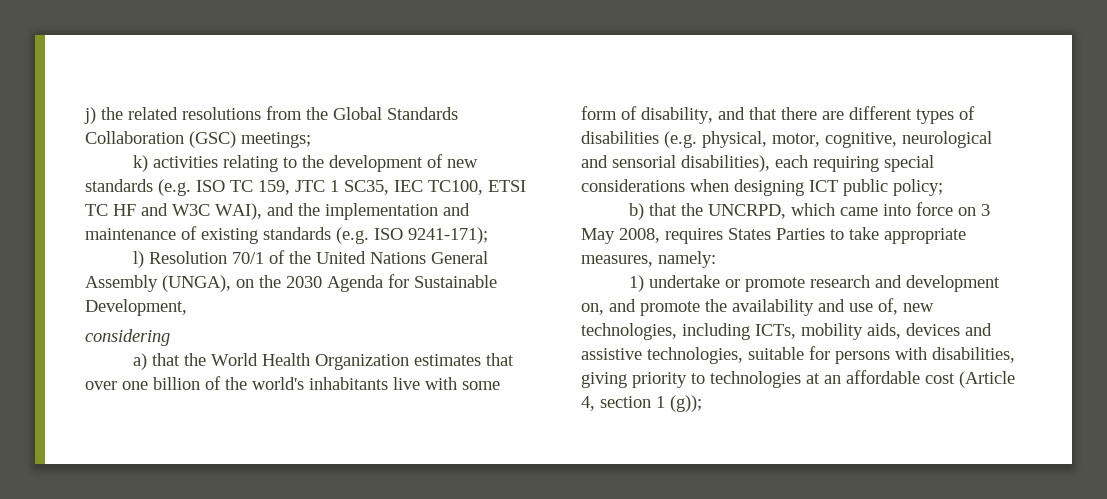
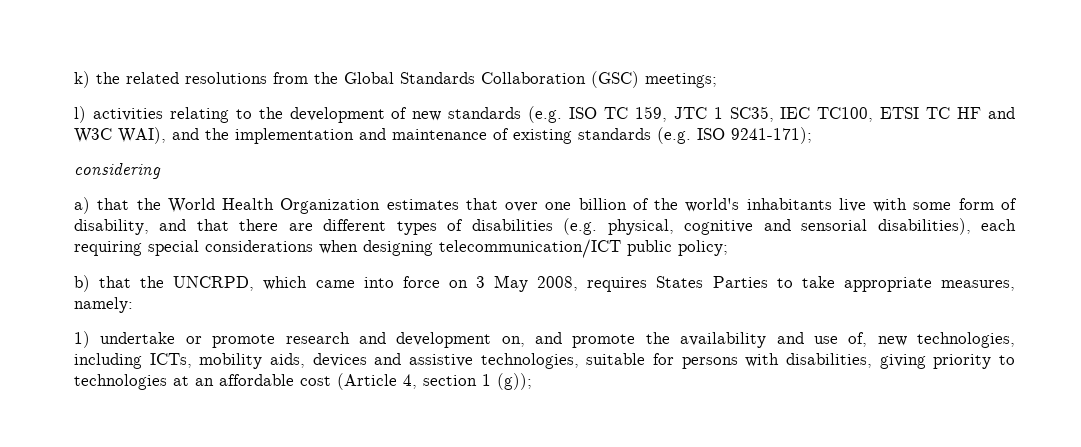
- j) the related resolutions from the Global Standards Collaboration (GSC) meetings;
+ k) the related resolutions from the Global Standards Collaboration (GSC) meetings;
- k) activities relating to the development of new standards (e.g. ISO TC 159, JTC 1 SC35, IEC TC100, ETSI TC HF and W3C WAI), and the implementation and maintenance of existing standards (e.g. ISO 9241-171);
+ l) activities relating to the development of new standards (e.g. ISO TC 159, JTC 1 SC35, IEC TC100, ETSI TC HF and W3C WAI), and the implementation and maintenance of existing standards (e.g. ISO 9241-171);
- l) Resolution 70/1 of the United Nations General Assembly (UNGA), on the 2030 Agenda for Sustainable Development,
- a) that the World Health Organization estimates that over one billion of the world's inhabitants live with some form of disability, and that there are different types of disabilities (e.g. physical, motor, cognitive, neurological and sensorial disabilities), each requiring special considerations when designing ICT public policy;
+ a) that the World Health Organization estimates that over one billion of the world's inhabitants live with some form of disability, and that there are different types of disabilities (e.g. physical, cognitive and sensorial disabilities), each requiring special considerations when designing telecommunication/ICT public policy;

